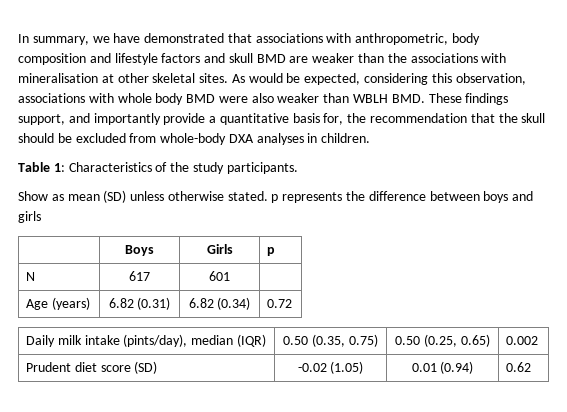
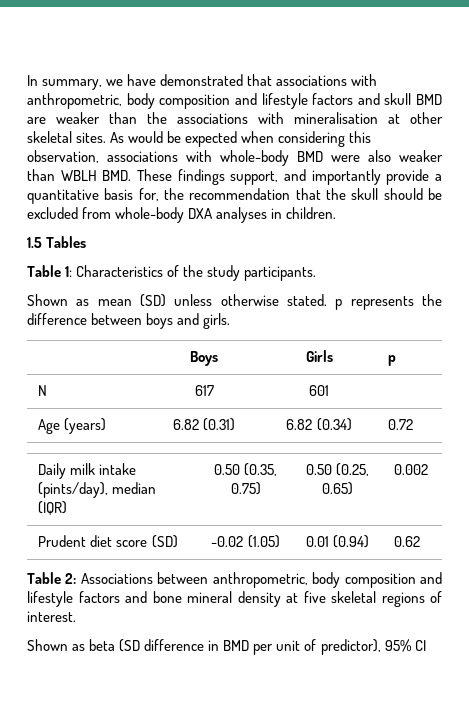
- As would be expected, considering this observation, associations with whole body BMD were also weaker than WBLH BMD. These findings support, and importantly provide a quantitative basis for, the recommendation that the skull should be excluded from whole-body DXA analyses in children.
+ As would be expected when considering this observation, associations with whole-body BMD were also weaker than WBLH BMD. These findings support, and importantly provide a quantitative basis for, the recommendation that the skull should be excluded from whole-body DXA analyses in children.
+ 1.5 Tables
- Show as mean (SD) unless otherwise stated. p represents the difference between boys and girls
+ Shown as mean (SD) unless otherwise stated. p represents the difference between boys and girls.
+ Table 2: Associations between anthropometric, body composition and lifestyle factors and bone mineral density at five skeletal regions of interest.
+ Shown as beta (SD difference in BMD per unit of predictor), 95% CI

